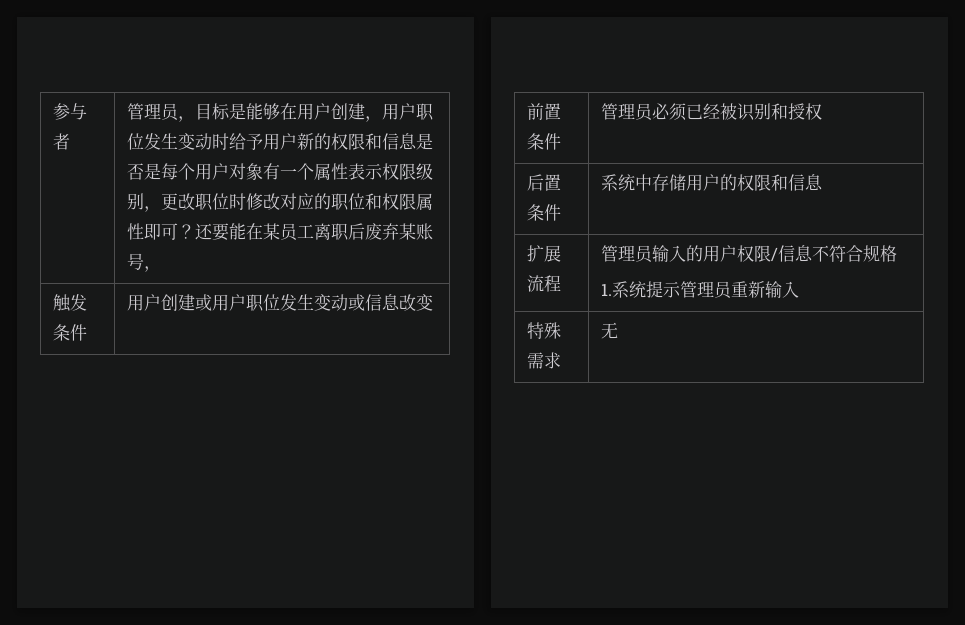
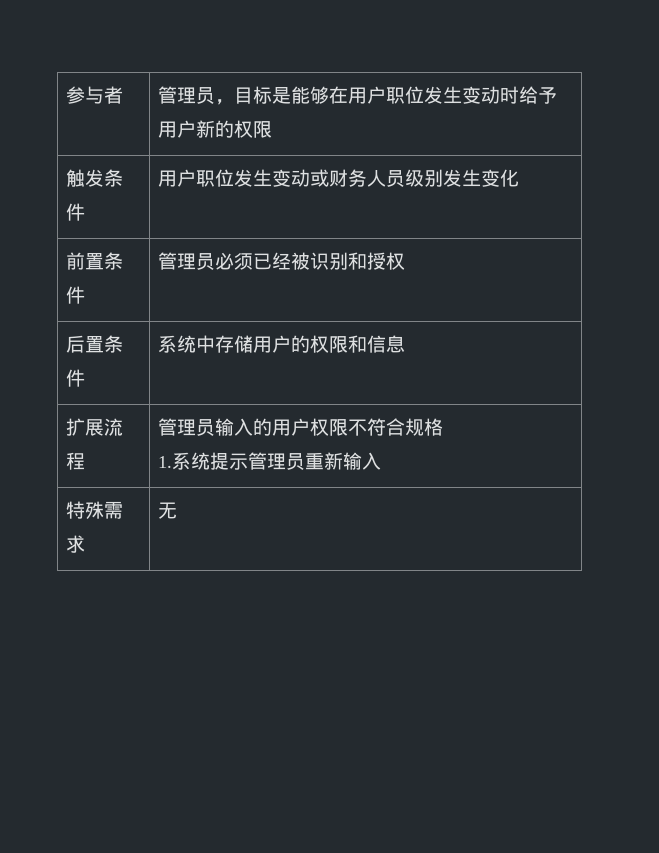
- 管理员，目标是能够在用户创建，用户职位发生变动时给予用户新的权限和信息是否是每个用户对象有一个属性表示权限级别，更改职位时修改对应的职位和权限属性即可？还要能在某员工离职后废弃某账号，
+ 管理员，目标是能够在用户职位发生变动时给予用户新的权限
- 触发条件 | 用户创建或用户职位发生变动或信息改变
+ 触发条件 | 用户职位发生变动或财务人员级别发生变化
- 扩展流程 | 管理员输入的用户权限/信息不符合规格
+ 扩展流程 | 管理员输入的用户权限不符合规格

